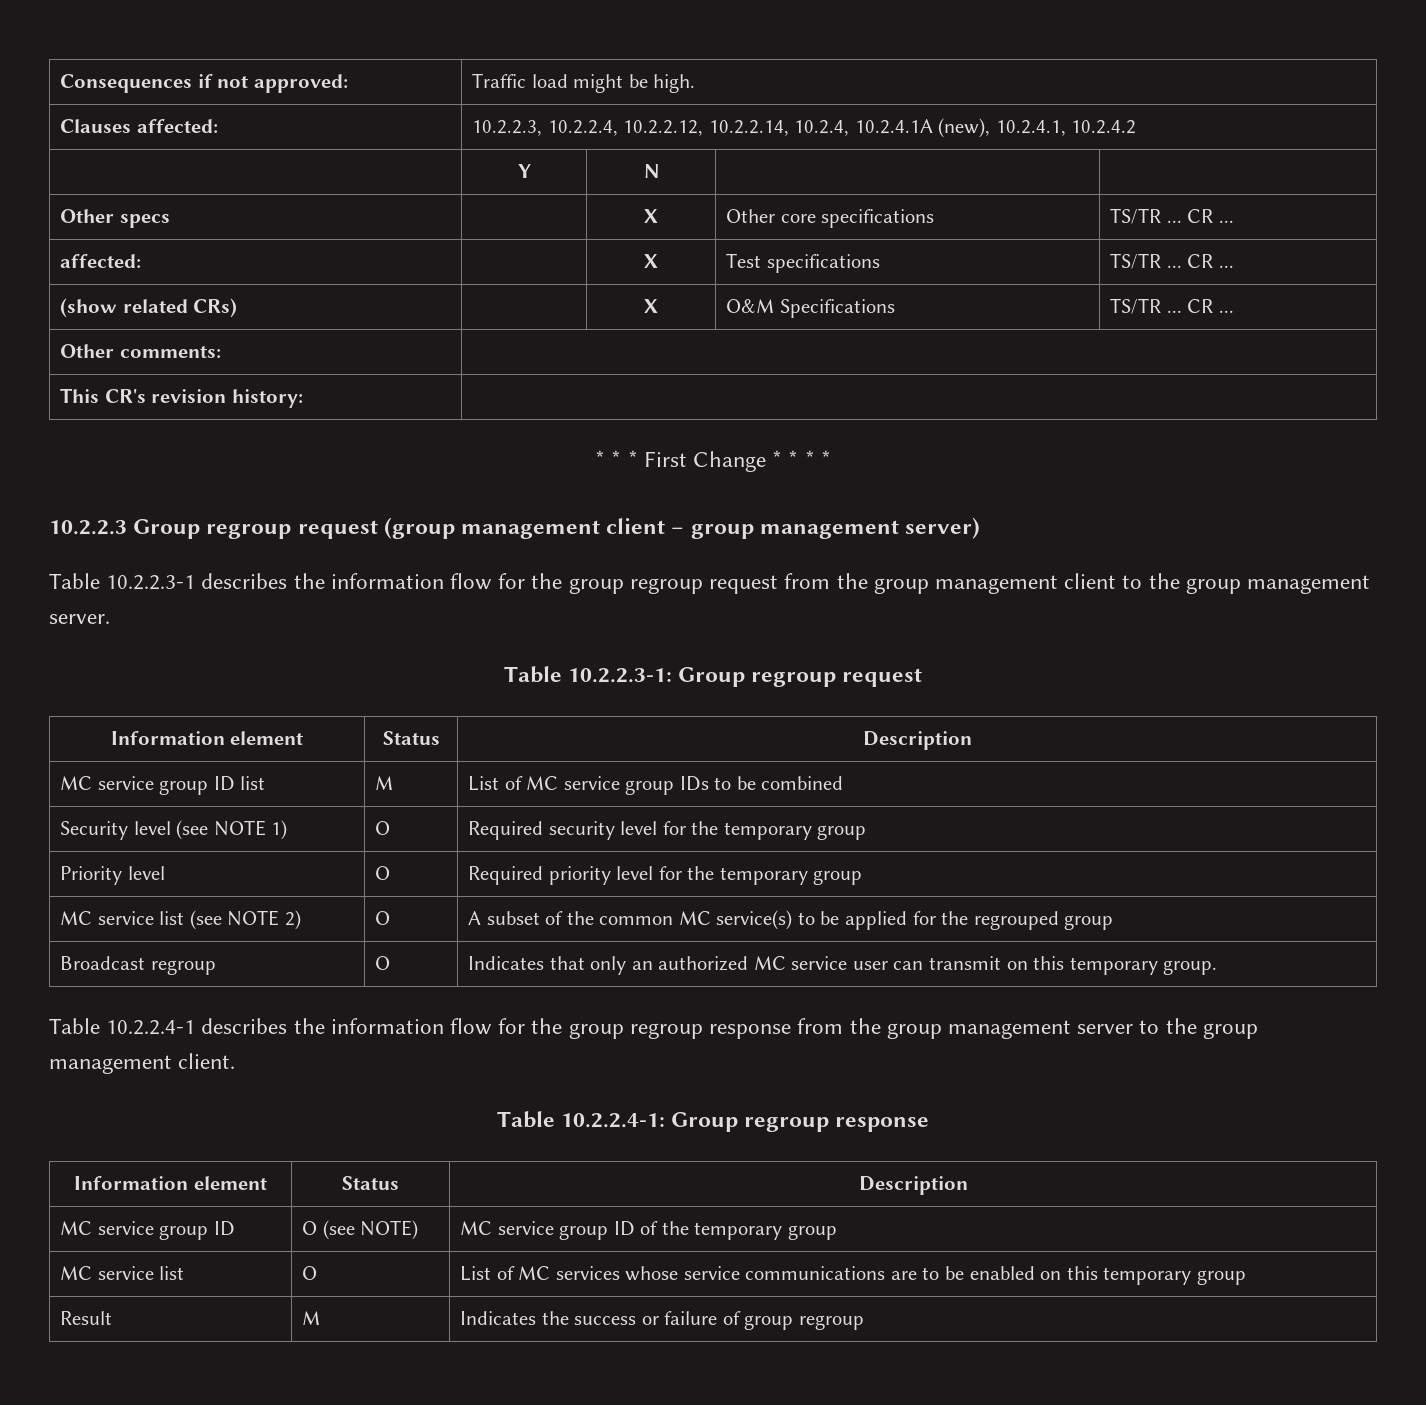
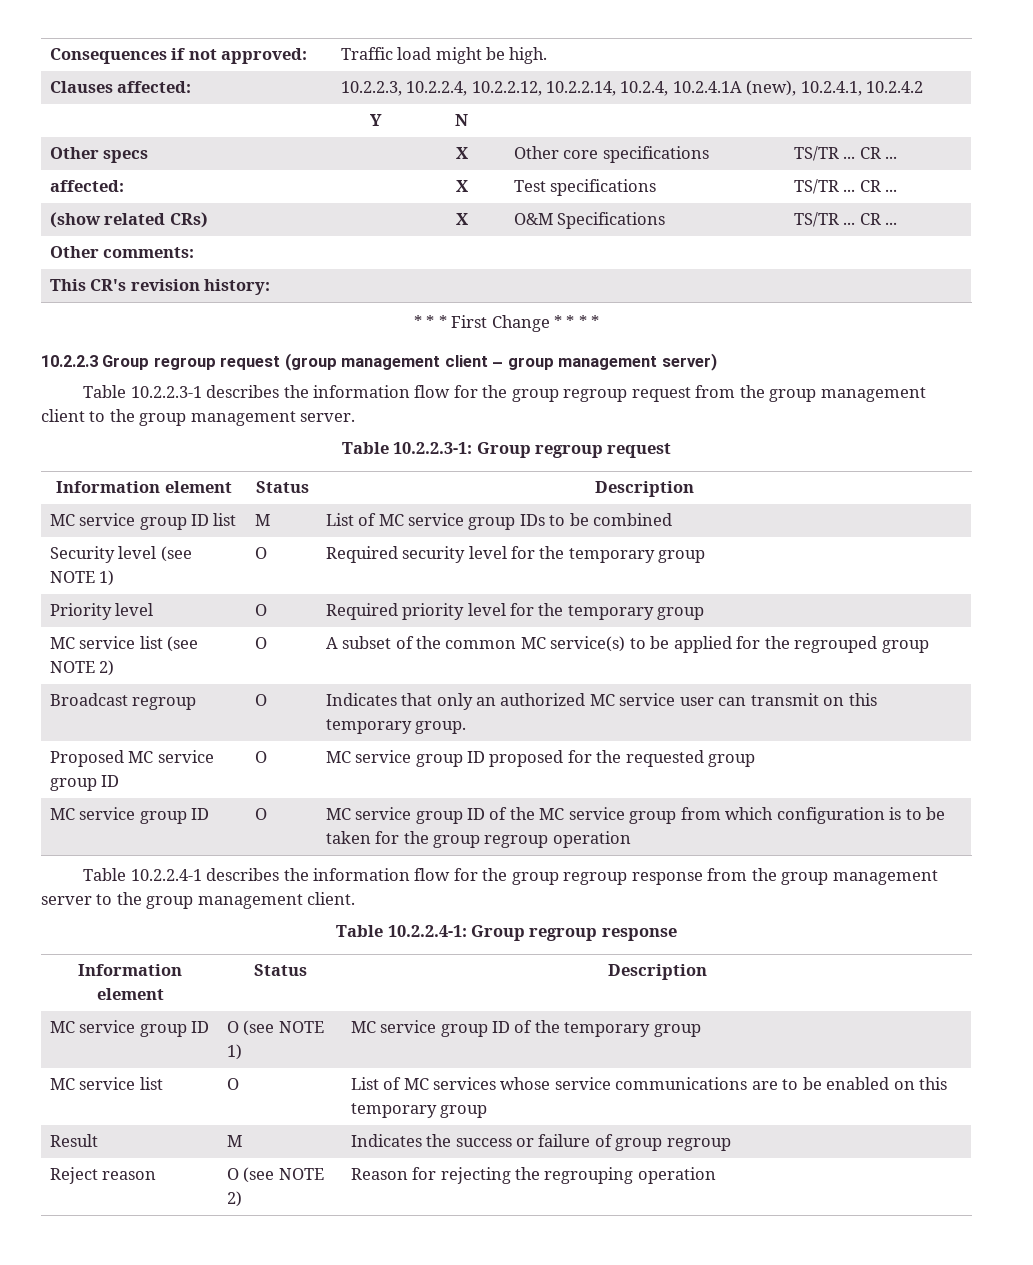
+ Proposed MC service group ID | O | MC service group ID proposed for the requested group
+ MC service group ID | O | MC service group ID of the MC service group from which configuration is to be taken for the group regroup operation
- MC service group ID | O (see NOTE) | MC service group ID of the temporary group
+ MC service group ID | O (see NOTE 1) | MC service group ID of the temporary group
+ Reject reason | O (see NOTE 2) | Reason for rejecting the regrouping operation

